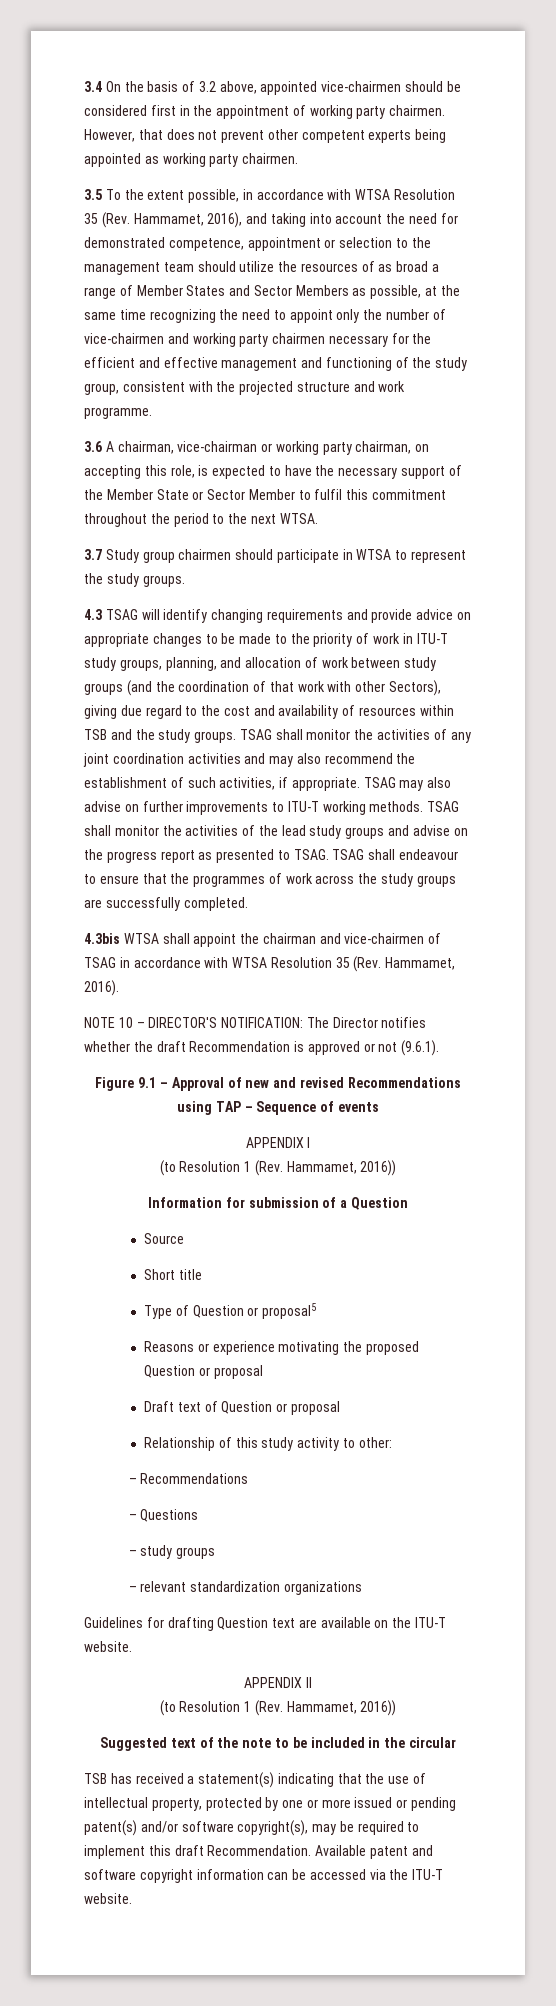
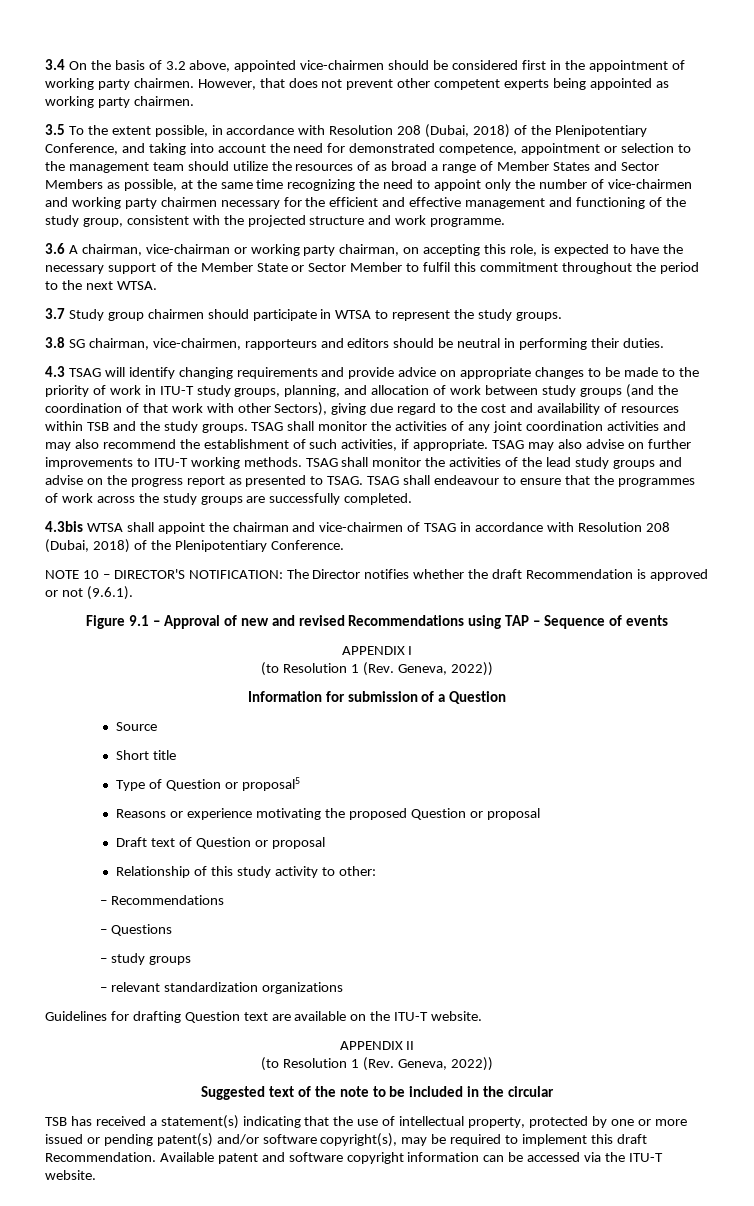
- 3.5 To the extent possible, in accordance with WTSA Resolution 35 (Rev. Hammamet, 2016), and taking into account the need for demonstrated competence, appointment or selection to the management team should utilize the resources of as broad a range of Member States and Sector Members as possible, at the same time recognizing the need to appoint only the number of vice-chairmen and working party chairmen necessary for the efficient and effective management and functioning of the study group, consistent with the projected structure and work programme.
+ 3.5 To the extent possible, in accordance with Resolution 208 (Dubai, 2018) of the Plenipotentiary Conference, and taking into account the need for demonstrated competence, appointment or selection to the management team should utilize the resources of as broad a range of Member States and Sector Members as possible, at the same time recognizing the need to appoint only the number of vice-chairmen and working party chairmen necessary for the efficient and effective management and functioning of the study group, consistent with the projected structure and work programme.
+ 3.8 SG chairman, vice-chairmen, rapporteurs and editors should be neutral in performing their duties.
- 4.3bis WTSA shall appoint the chairman and vice-chairmen of TSAG in accordance with WTSA Resolution 35 (Rev. Hammamet, 2016).
+ 4.3bis WTSA shall appoint the chairman and vice-chairmen of TSAG in accordance with Resolution 208 (Dubai, 2018) of the Plenipotentiary Conference.
  APPENDIX I
- (to Resolution 1 (Rev. Hammamet, 2016))
+ (to Resolution 1 (Rev. Geneva, 2022))
  APPENDIX II
- (to Resolution 1 (Rev. Hammamet, 2016))
+ (to Resolution 1 (Rev. Geneva, 2022))

